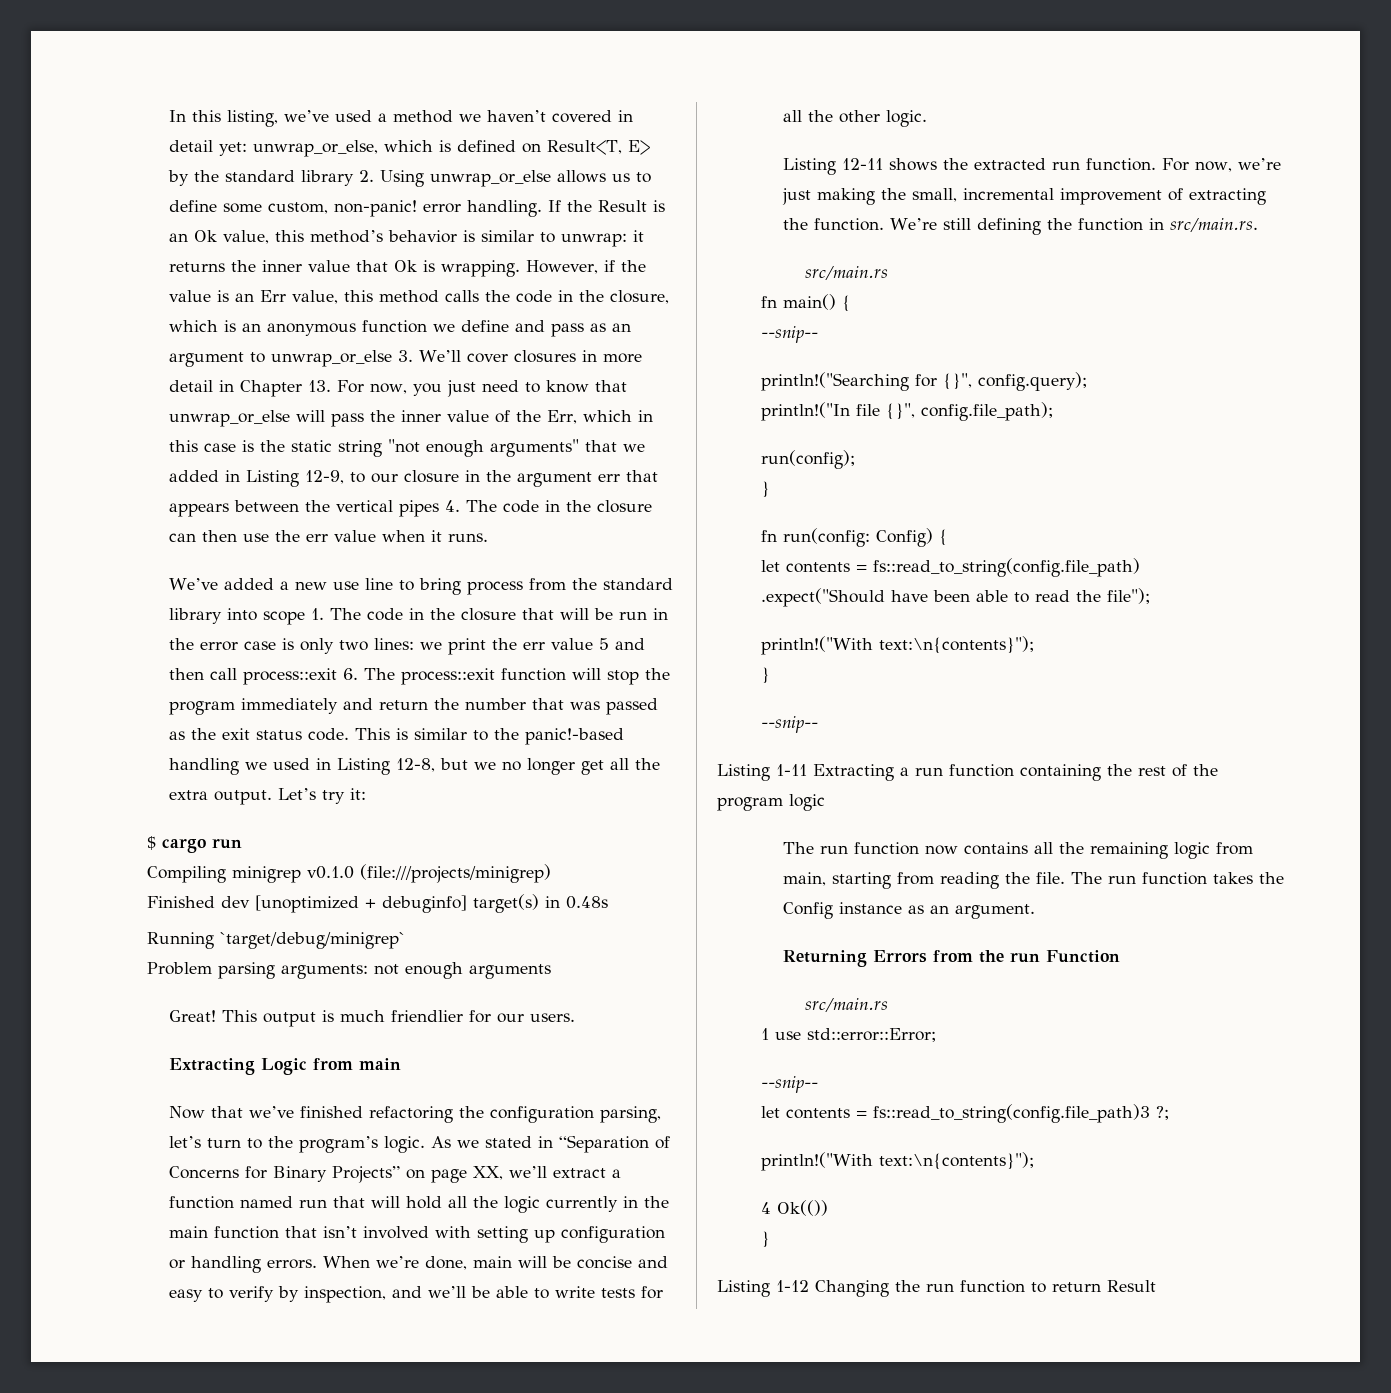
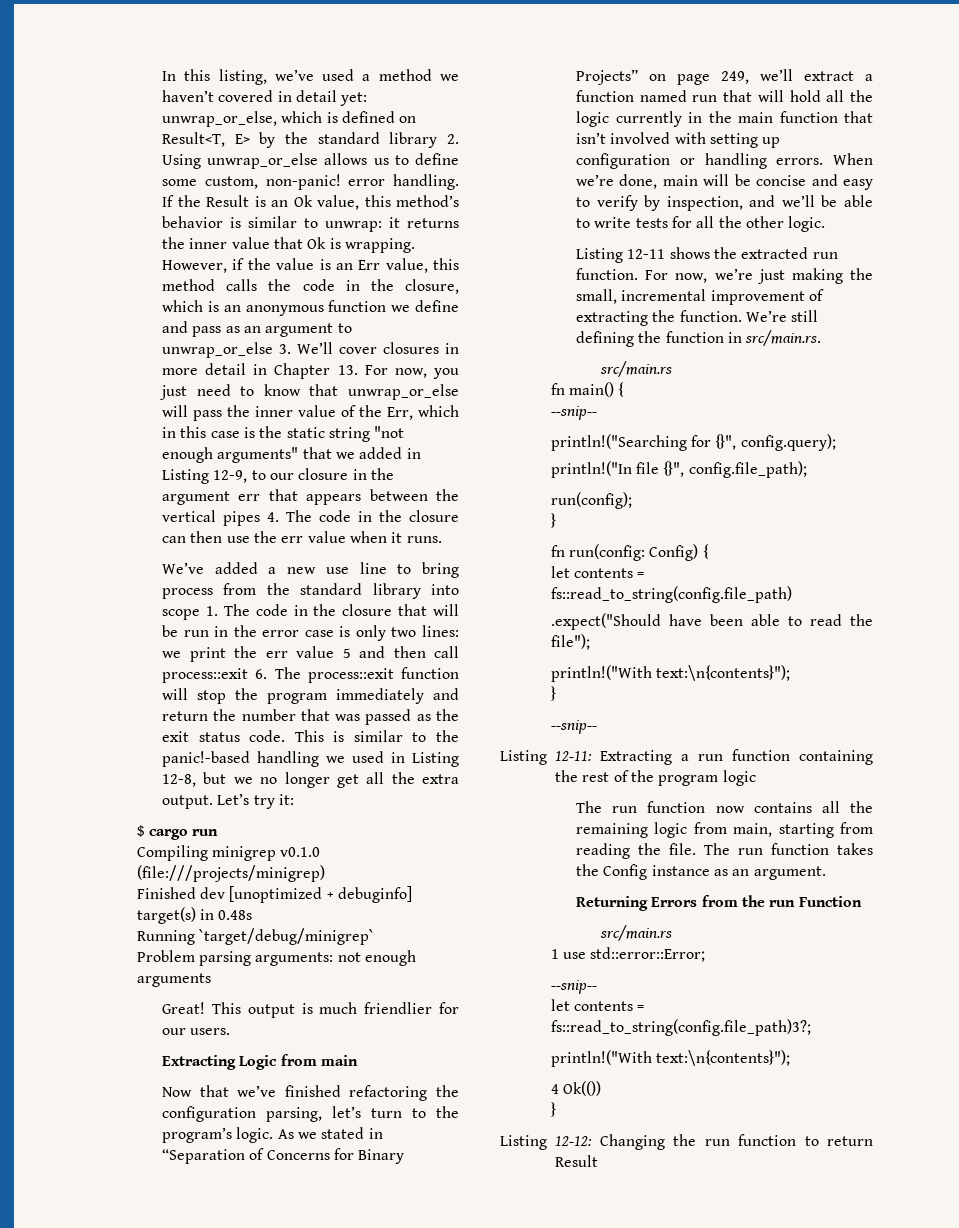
- As we stated in “Separation of Concerns for Binary Projects” on page XX, we’ll extract a function named run that will hold all the logic currently in the main function that isn’t involved with setting up configuration or handling errors.
+ As we stated in “Separation of Concerns for Binary Projects” on page 249, we’ll extract a function named run that will hold all the logic currently in the main function that isn’t involved with setting up configuration or handling errors.
- Listing 1-11 Extracting a run function containing the rest of the program logic
+ Listing 12-11: Extracting a run function containing the rest of the program logic
- let contents = fs::read_to_string(config.file_path)3 ?;
+ let contents = fs::read_to_string(config.file_path)3?;
- Listing 1-12 Changing the run function to return Result
+ Listing 12-12: Changing the run function to return Result

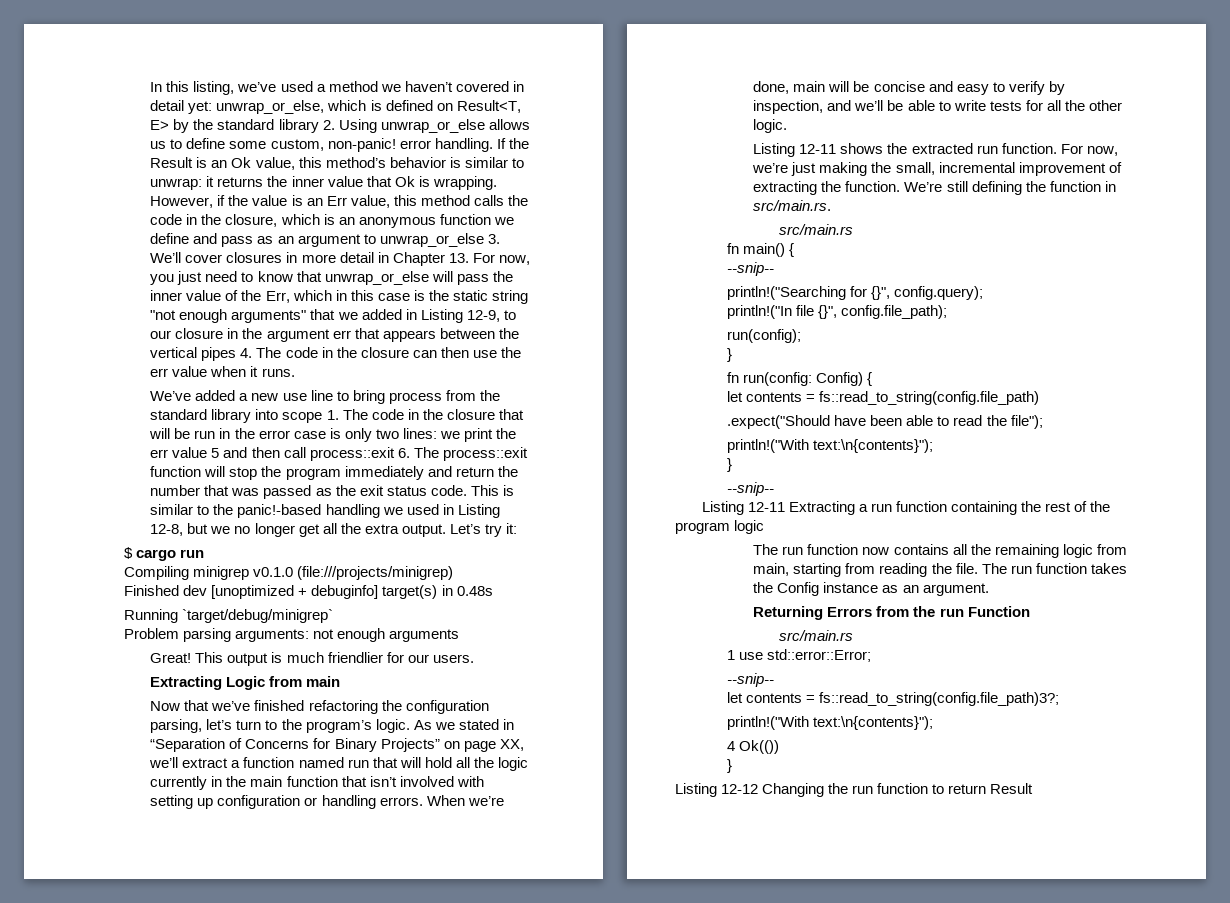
- As we stated in “Separation of Concerns for Binary Projects” on page 249, we’ll extract a function named run that will hold all the logic currently in the main function that isn’t involved with setting up configuration or handling errors.
+ As we stated in “Separation of Concerns for Binary Projects” on page XX, we’ll extract a function named run that will hold all the logic currently in the main function that isn’t involved with setting up configuration or handling errors.
- Listing 12-11: Extracting a run function containing the rest of the program logic
+ Listing 12-11 Extracting a run function containing the rest of the program logic
- Listing 12-12: Changing the run function to return Result
+ Listing 12-12 Changing the run function to return Result

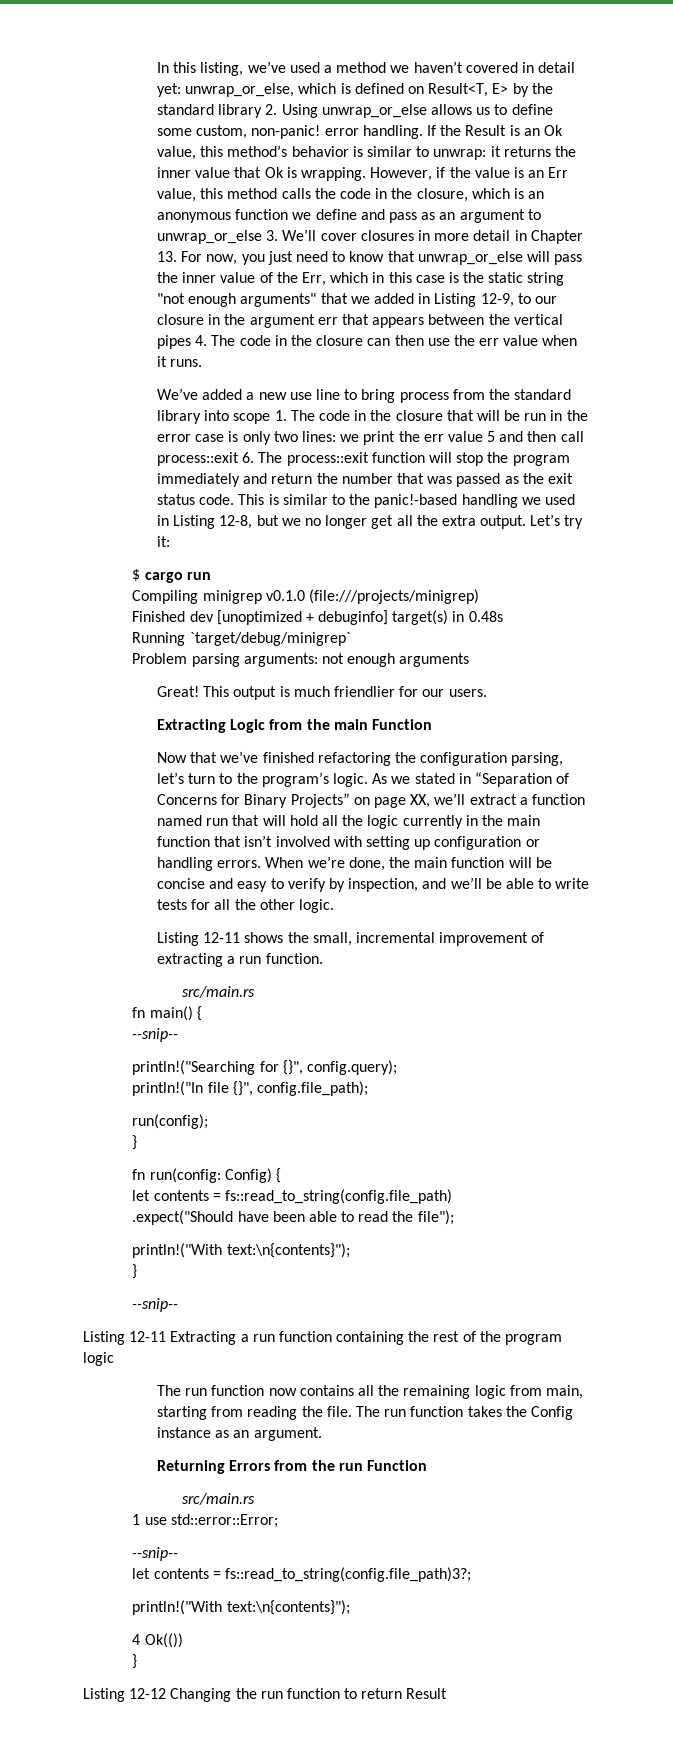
- Extracting Logic from main
+ Extracting Logic from the main Function
- When we’re done, main will be concise and easy to verify by inspection, and we’ll be able to write tests for all the other logic.
+ When we’re done, the main function will be concise and easy to verify by inspection, and we’ll be able to write tests for all the other logic.
- Listing 12-11 shows the extracted run function. For now, we’re just making the small, incremental improvement of extracting the function. We’re still defining the function in src/main.rs.
+ Listing 12-11 shows the small, incremental improvement of extracting a run function.

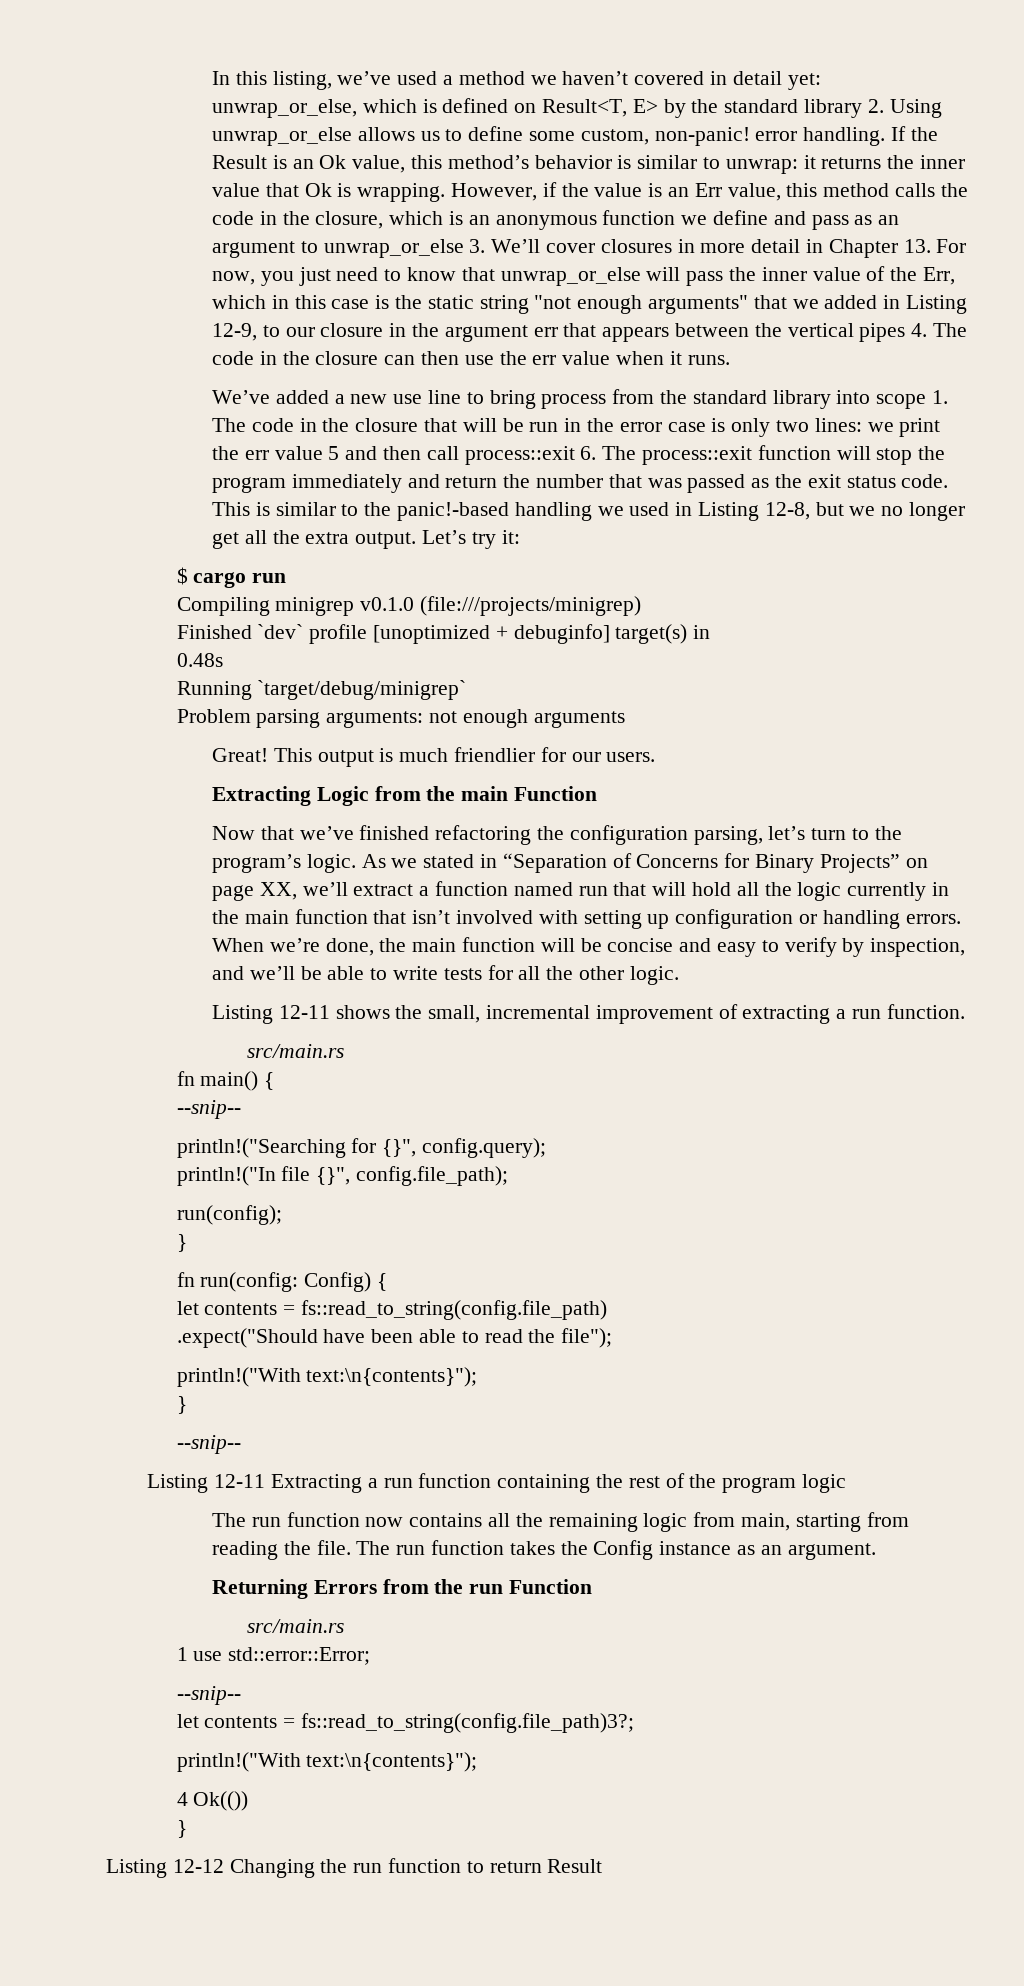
- Finished dev [unoptimized + debuginfo] target(s) in 0.48s
+ Finished `dev` profile [unoptimized + debuginfo] target(s) in
+ 0.48s

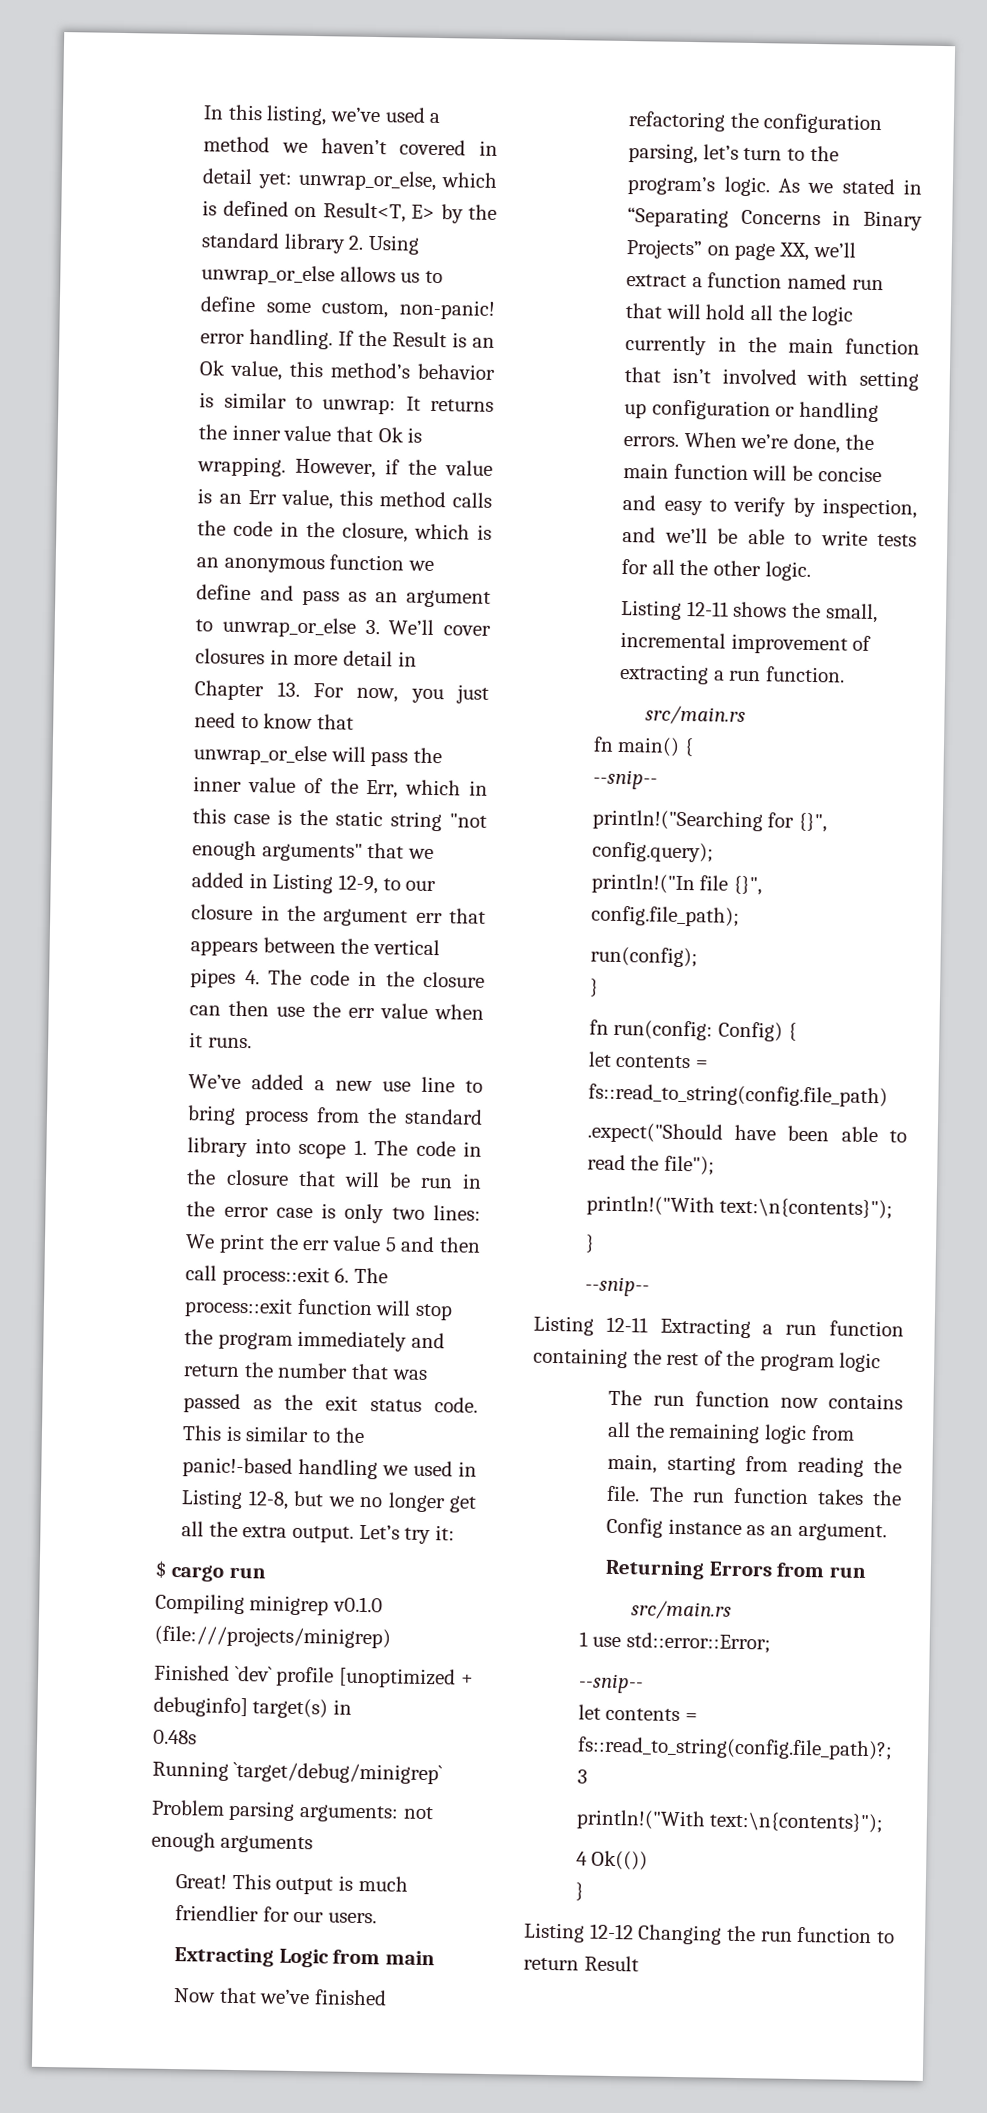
- If the Result is an Ok value, this method’s behavior is similar to unwrap: it returns the inner value that Ok is wrapping.
+ If the Result is an Ok value, this method’s behavior is similar to unwrap: It returns the inner value that Ok is wrapping.
- we print the err value 5 and then call process::exit 6. The process::exit function will stop the program immediately and return the number that was passed as the exit status code.
+ We print the err value 5 and then call process::exit 6. The process::exit function will stop the program immediately and return the number that was passed as the exit status code.
- Extracting Logic from the main Function
+ Extracting Logic from main
- As we stated in “Separation of Concerns for Binary Projects” on page XX, we’ll extract a function named run that will hold all the logic currently in the main function that isn’t involved with setting up configuration or handling errors.
+ As we stated in “Separating Concerns in Binary Projects” on page XX, we’ll extract a function named run that will hold all the logic currently in the main function that isn’t involved with setting up configuration or handling errors.
- Returning Errors from the run Function
+ Returning Errors from run
- let contents = fs::read_to_string(config.file_path)3?;
+ let contents = fs::read_to_string(config.file_path)?; 3

